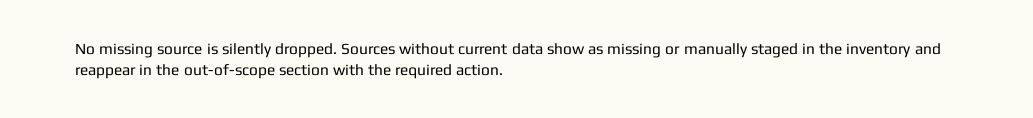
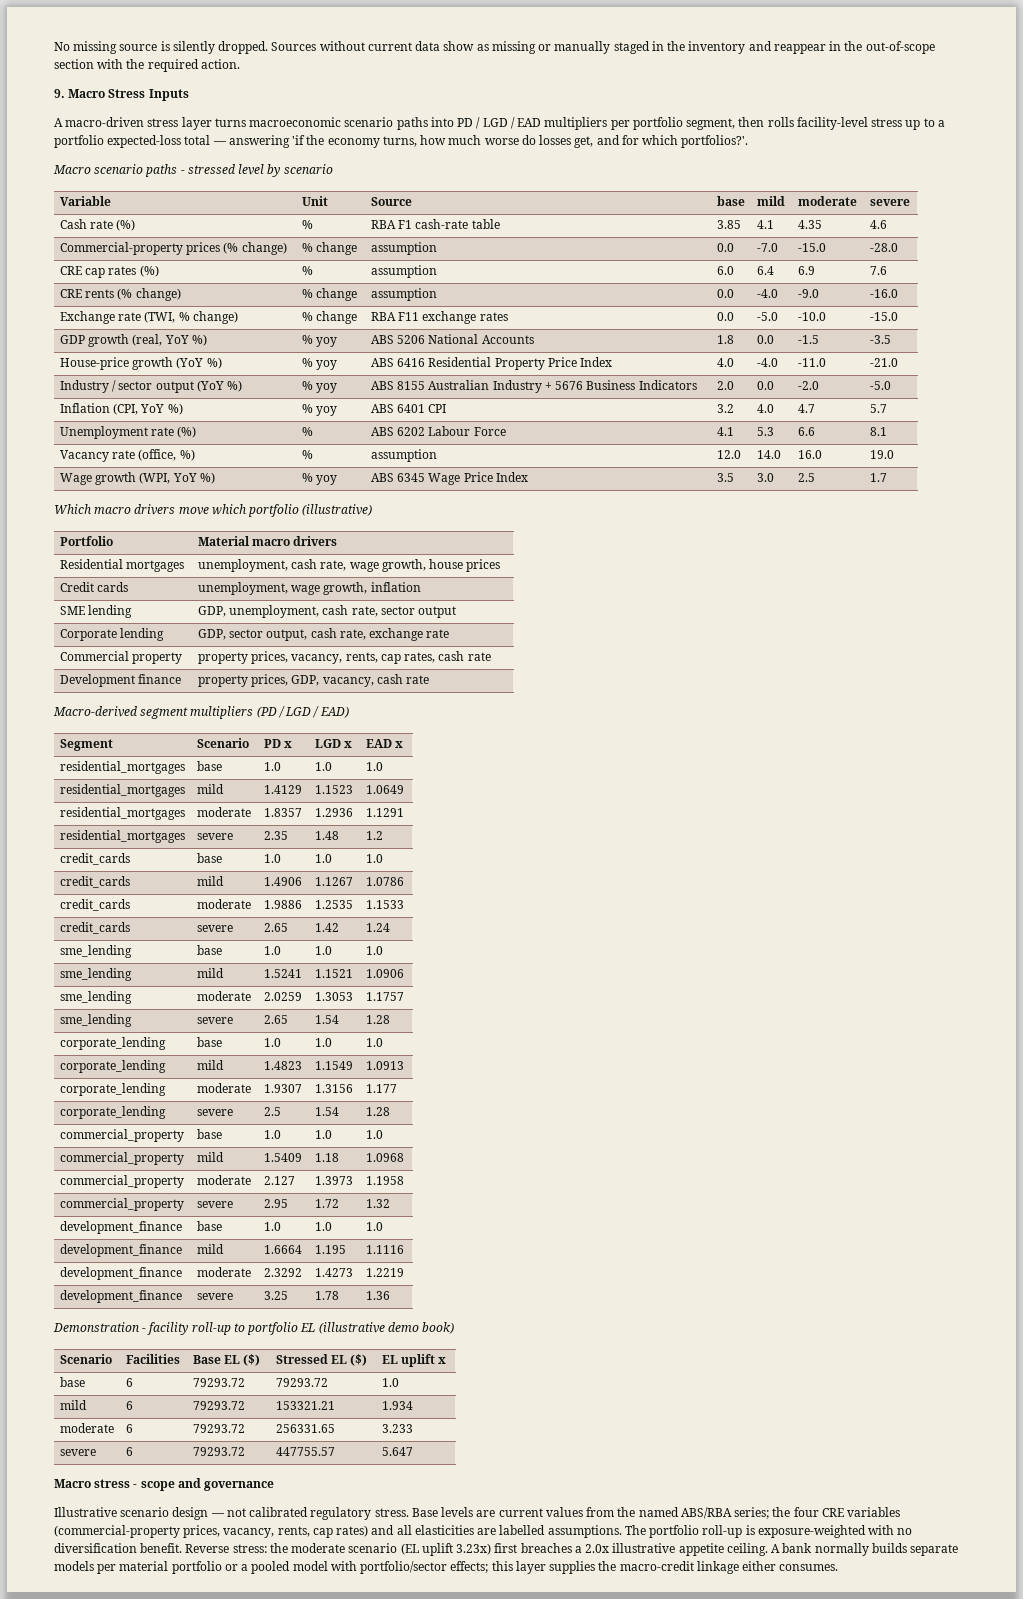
+ 9. Macro Stress Inputs
+ A macro-driven stress layer turns macroeconomic scenario paths into PD / LGD / EAD multipliers per portfolio segment, then rolls facility-level stress up to a portfolio expected-loss total — answering 'if the economy turns, how much worse do losses get, and for which portfolios?'.
+ Macro scenario paths - stressed level by scenario
+ Variable | Unit | Source | base | mild | moderate | severe
+ Cash rate (%) | % | RBA F1 cash-rate table | 3.85 | 4.1 | 4.35 | 4.6
+ Commercial-property prices (% change) | % change | assumption | 0.0 | -7.0 | -15.0 | -28.0
+ CRE cap rates (%) | % | assumption | 6.0 | 6.4 | 6.9 | 7.6
+ CRE rents (% change) | % change | assumption | 0.0 | -4.0 | -9.0 | -16.0
+ Exchange rate (TWI, % change) | % change | RBA F11 exchange rates | 0.0 | -5.0 | -10.0 | -15.0
+ GDP growth (real, YoY %) | % yoy | ABS 5206 National Accounts | 1.8 | 0.0 | -1.5 | -3.5
+ House-price growth (YoY %) | % yoy | ABS 6416 Residential Property Price Index | 4.0 | -4.0 | -11.0 | -21.0
+ Industry / sector output (YoY %) | % yoy | ABS 8155 Australian Industry + 5676 Business Indicators | 2.0 | 0.0 | -2.0 | -5.0
+ Inflation (CPI, YoY %) | % yoy | ABS 6401 CPI | 3.2 | 4.0 | 4.7 | 5.7
+ Unemployment rate (%) | % | ABS 6202 Labour Force | 4.1 | 5.3 | 6.6 | 8.1
+ Vacancy rate (office, %) | % | assumption | 12.0 | 14.0 | 16.0 | 19.0
+ Wage growth (WPI, YoY %) | % yoy | ABS 6345 Wage Price Index | 3.5 | 3.0 | 2.5 | 1.7
+ Which macro drivers move which portfolio (illustrative)
+ Portfolio | Material macro drivers
+ Residential mortgages | unemployment, cash rate, wage growth, house prices
+ Credit cards | unemployment, wage growth, inflation
+ SME lending | GDP, unemployment, cash rate, sector output
+ Corporate lending | GDP, sector output, cash rate, exchange rate
+ Commercial property | property prices, vacancy, rents, cap rates, cash rate
+ Development finance | property prices, GDP, vacancy, cash rate
+ Macro-derived segment multipliers (PD / LGD / EAD)
+ Segment | Scenario | PD x | LGD x | EAD x
+ residential_mortgages | base | 1.0 | 1.0 | 1.0
+ residential_mortgages | mild | 1.4129 | 1.1523 | 1.0649
+ residential_mortgages | moderate | 1.8357 | 1.2936 | 1.1291
+ residential_mortgages | severe | 2.35 | 1.48 | 1.2
+ credit_cards | base | 1.0 | 1.0 | 1.0
+ credit_cards | mild | 1.4906 | 1.1267 | 1.0786
+ credit_cards | moderate | 1.9886 | 1.2535 | 1.1533
+ credit_cards | severe | 2.65 | 1.42 | 1.24
+ sme_lending | base | 1.0 | 1.0 | 1.0
+ sme_lending | mild | 1.5241 | 1.1521 | 1.0906
+ sme_lending | moderate | 2.0259 | 1.3053 | 1.1757
+ sme_lending | severe | 2.65 | 1.54 | 1.28
+ corporate_lending | base | 1.0 | 1.0 | 1.0
+ corporate_lending | mild | 1.4823 | 1.1549 | 1.0913
+ corporate_lending | moderate | 1.9307 | 1.3156 | 1.177
+ corporate_lending | severe | 2.5 | 1.54 | 1.28
+ commercial_property | base | 1.0 | 1.0 | 1.0
+ commercial_property | mild | 1.5409 | 1.18 | 1.0968
+ commercial_property | moderate | 2.127 | 1.3973 | 1.1958
+ commercial_property | severe | 2.95 | 1.72 | 1.32
+ development_finance | base | 1.0 | 1.0 | 1.0
+ development_finance | mild | 1.6664 | 1.195 | 1.1116
+ development_finance | moderate | 2.3292 | 1.4273 | 1.2219
+ development_finance | severe | 3.25 | 1.78 | 1.36
+ Demonstration - facility roll-up to portfolio EL (illustrative demo book)
+ Scenario | Facilities | Base EL ($) | Stressed EL ($) | EL uplift x
+ base | 6 | 79293.72 | 79293.72 | 1.0
+ mild | 6 | 79293.72 | 153321.21 | 1.934
+ moderate | 6 | 79293.72 | 256331.65 | 3.233
+ severe | 6 | 79293.72 | 447755.57 | 5.647
+ Macro stress - scope and governance
+ Illustrative scenario design — not calibrated regulatory stress. Base levels are current values from the named ABS/RBA series; the four CRE variables (commercial-property prices, vacancy, rents, cap rates) and all elasticities are labelled assumptions. The portfolio roll-up is exposure-weighted with no diversification benefit. Reverse stress: the moderate scenario (EL uplift 3.23x) first breaches a 2.0x illustrative appetite ceiling. A bank normally builds separate models per material portfolio or a pooled model with portfolio/sector effects; this layer supplies the macro-credit linkage either consumes.

